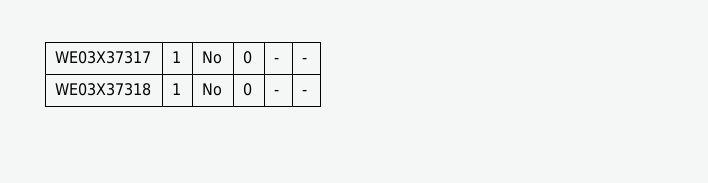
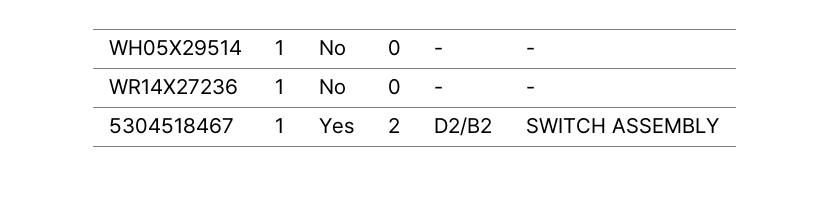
- WE03X37317 | 1 | No | 0 | - | -
- WE03X37318 | 1 | No | 0 | - | -
+ WH05X29514 | 1 | No | 0 | - | -
+ WR14X27236 | 1 | No | 0 | - | -
+ 5304518467 | 1 | Yes | 2 | D2/B2 | SWITCH ASSEMBLY

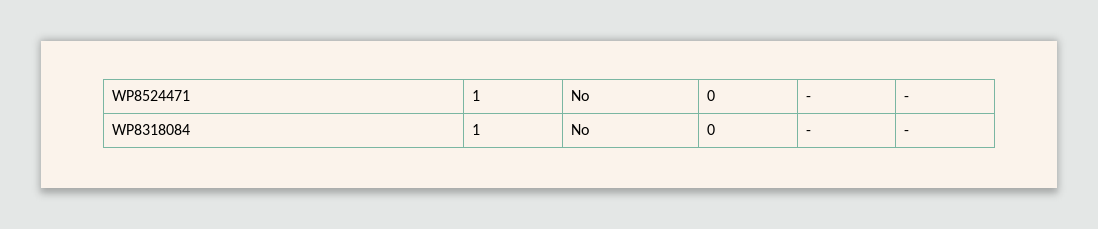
- WH05X29514 | 1 | No | 0 | - | -
- WR14X27236 | 1 | No | 0 | - | -
- 5304518467 | 1 | Yes | 2 | D2/B2 | SWITCH ASSEMBLY
+ WP8524471 | 1 | No | 0 | - | -
+ WP8318084 | 1 | No | 0 | - | -

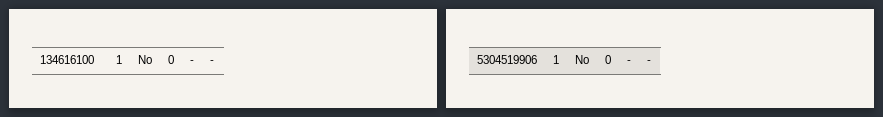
- WP8524471 | 1 | No | 0 | - | -
+ 134616100 | 1 | No | 0 | - | -
- WP8318084 | 1 | No | 0 | - | -
+ 5304519906 | 1 | No | 0 | - | -

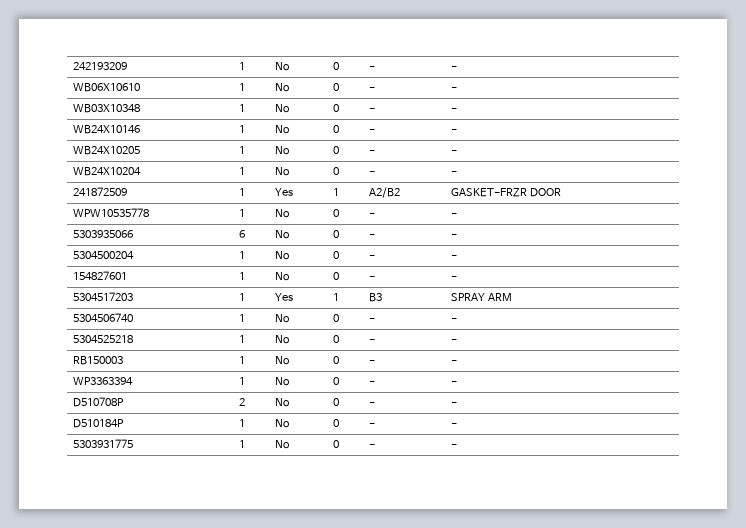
- 134616100 | 1 | No | 0 | - | -
- 5304519906 | 1 | No | 0 | - | -
+ 242193209 | 1 | No | 0 | - | -
+ WB06X10610 | 1 | No | 0 | - | -
+ WB03X10348 | 1 | No | 0 | - | -
+ WB24X10146 | 1 | No | 0 | - | -
+ WB24X10205 | 1 | No | 0 | - | -
+ WB24X10204 | 1 | No | 0 | - | -
+ 241872509 | 1 | Yes | 1 | A2/B2 | GASKET-FRZR DOOR
+ WPW10535778 | 1 | No | 0 | - | -
+ 5303935066 | 6 | No | 0 | - | -
+ 5304500204 | 1 | No | 0 | - | -
+ 154827601 | 1 | No | 0 | - | -
+ 5304517203 | 1 | Yes | 1 | B3 | SPRAY ARM
+ 5304506740 | 1 | No | 0 | - | -
+ 5304525218 | 1 | No | 0 | - | -
+ RB150003 | 1 | No | 0 | - | -
+ WP3363394 | 1 | No | 0 | - | -
+ D510708P | 2 | No | 0 | - | -
+ D510184P | 1 | No | 0 | - | -
+ 5303931775 | 1 | No | 0 | - | -

